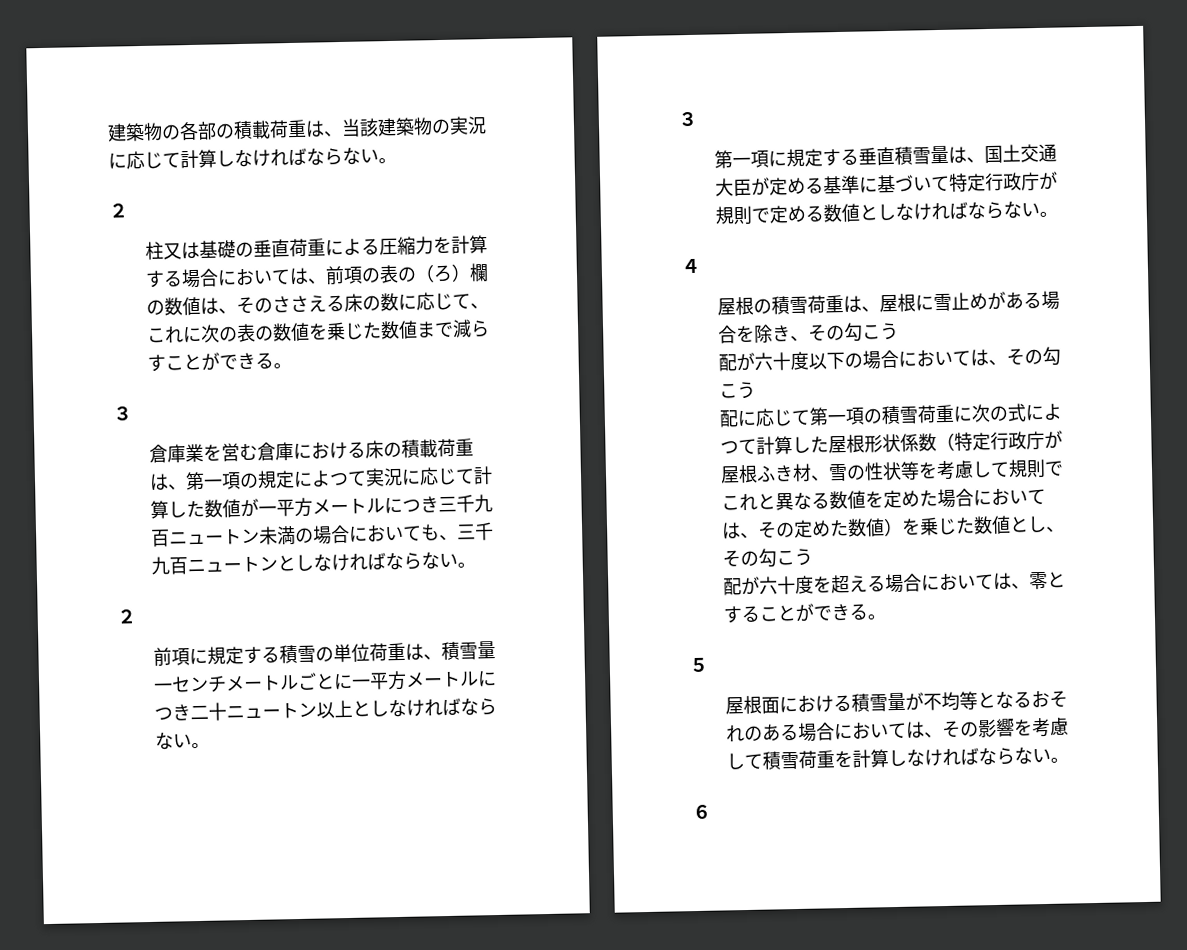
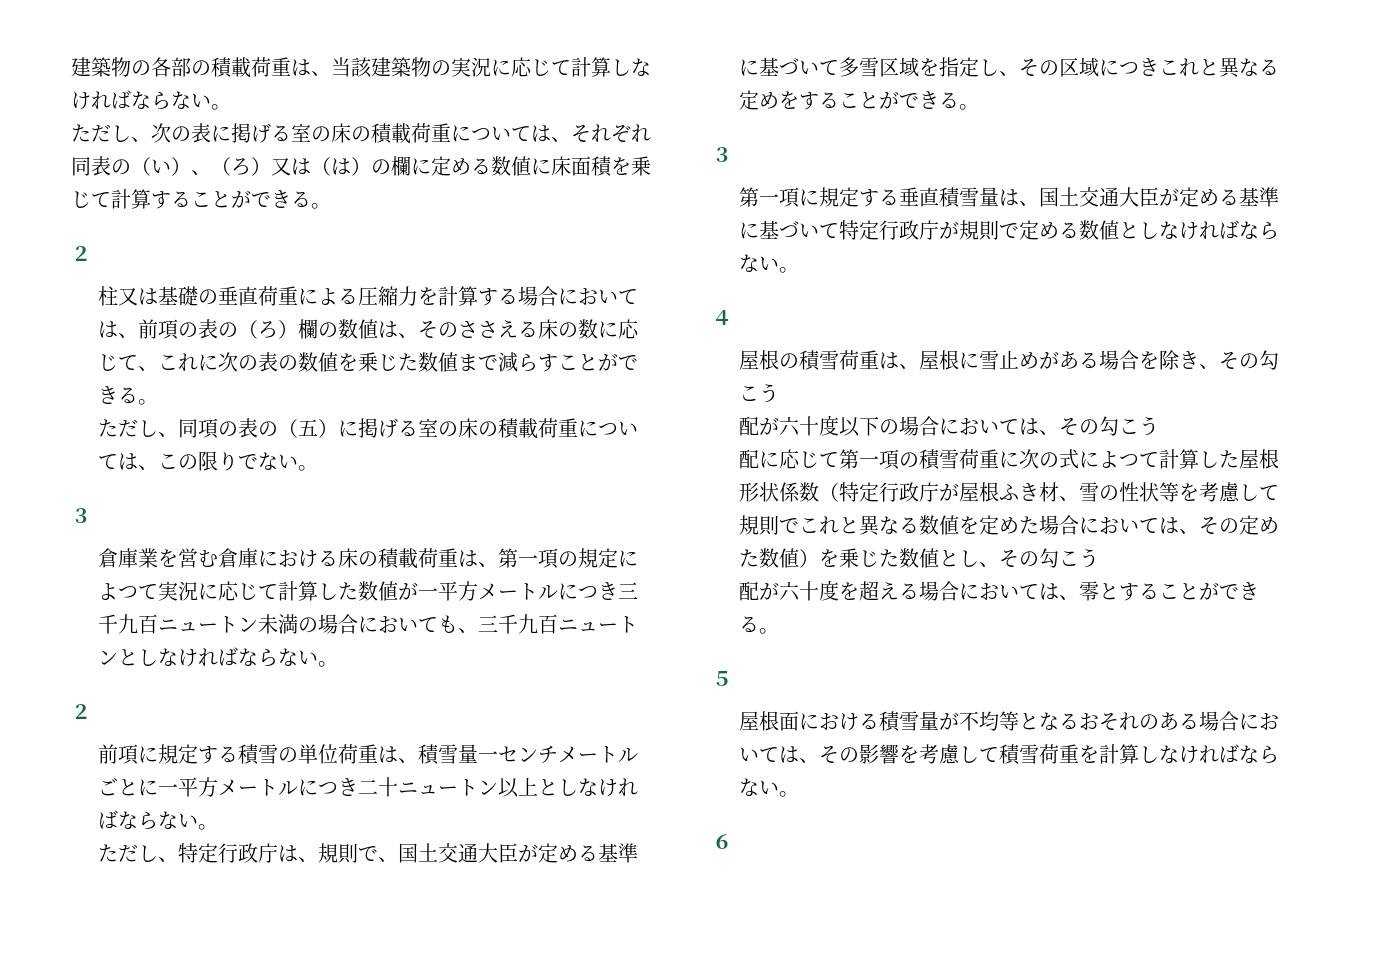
+ ただし、次の表に掲げる室の床の積載荷重については、それぞれ同表の（い）、（ろ）又は（は）の欄に定める数値に床面積を乗じて計算することができる。
+ ただし、同項の表の（五）に掲げる室の床の積載荷重については、この限りでない。
+ ただし、特定行政庁は、規則で、国土交通大臣が定める基準に基づいて多雪区域を指定し、その区域につきこれと異なる定めをすることができる。

